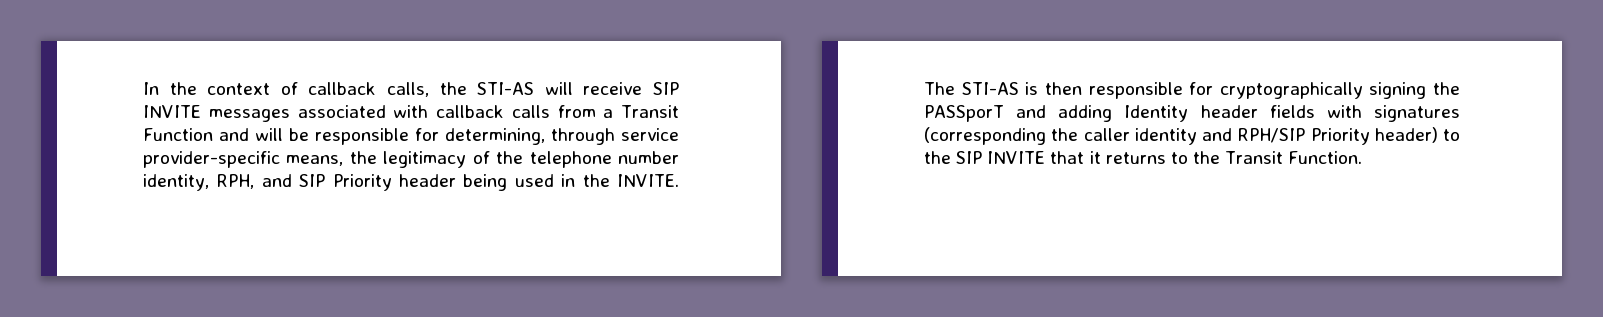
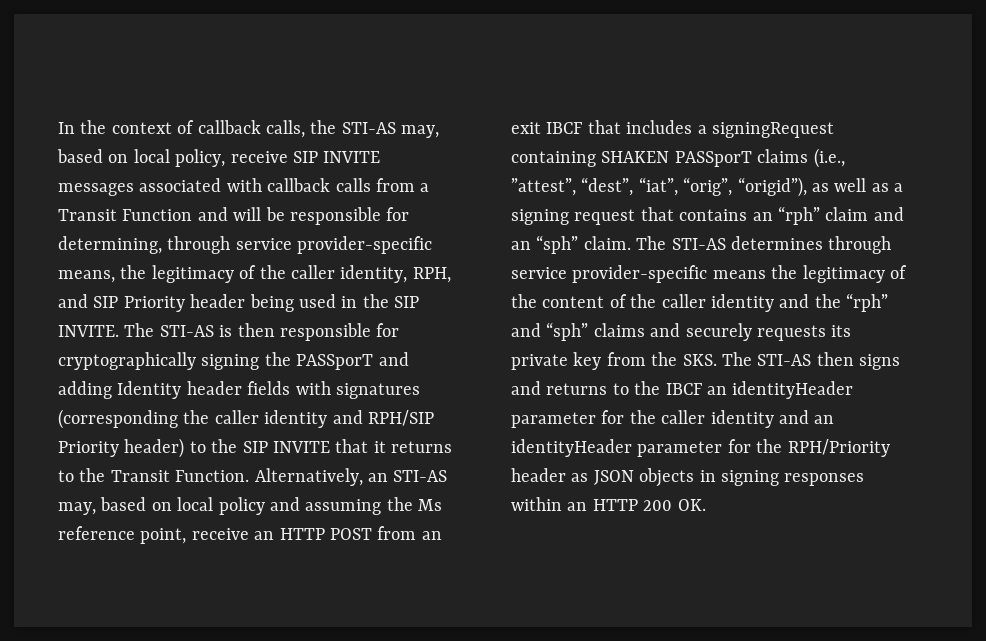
- In the context of callback calls, the STI-AS will receive SIP INVITE messages associated with callback calls from a Transit Function and will be responsible for determining, through service provider-specific means, the legitimacy of the telephone number identity, RPH, and SIP Priority header being used in the INVITE.
+ In the context of callback calls, the STI-AS may, based on local policy, receive SIP INVITE messages associated with callback calls from a Transit Function and will be responsible for determining, through service provider-specific means, the legitimacy of the caller identity, RPH, and SIP Priority header being used in the SIP INVITE.
+ Alternatively, an STI-AS may, based on local policy and assuming the Ms reference point, receive an HTTP POST from an exit IBCF that includes a signingRequest containing SHAKEN PASSporT claims (i.e., ”attest”, “dest”, “iat”, “orig”, “origid”), as well as a signing request that contains an “rph” claim and an “sph” claim. The STI-AS determines through service provider-specific means the legitimacy of the content of the caller identity and the “rph” and “sph” claims and securely requests its private key from the SKS. The STI-AS then signs and returns to the IBCF an identityHeader parameter for the caller identity and an identityHeader parameter for the RPH/Priority header as JSON objects in signing responses within an HTTP 200 OK.

